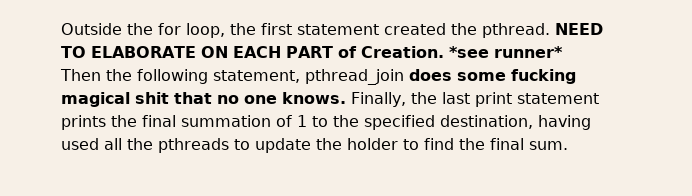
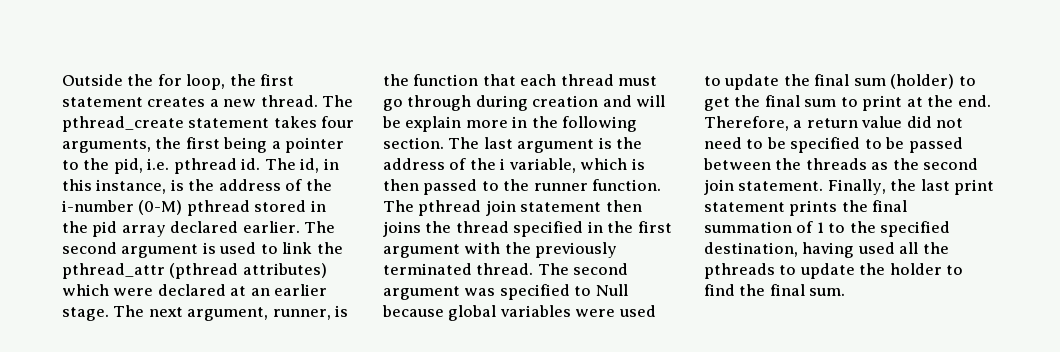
- Outside the for loop, the first statement created the pthread. NEED TO ELABORATE ON EACH PART of Creation. *see runner* Then the following statement, pthread_join does some fucking magical shit that no one knows.
+ Outside the for loop, the first statement creates a new thread. The pthread_create statement takes four arguments, the first being a pointer to the pid, i.e. pthread id. The id, in this instance, is the address of the i-number (0-M) pthread stored in the pid array declared earlier. The second argument is used to link the pthread_attr (pthread attributes) which were declared at an earlier stage. The next argument, runner, is the function that each thread must go through during creation and will be explain more in the following section. The last argument is the address of the i variable, which is then passed to the runner function. The pthread join statement then joins the thread specified in the first argument with the previously terminated thread. The second argument was specified to Null because global variables were used to update the final sum (holder) to get the final sum to print at the end. Therefore, a return value did not need to be specified to be passed between the threads as the second join statement.

